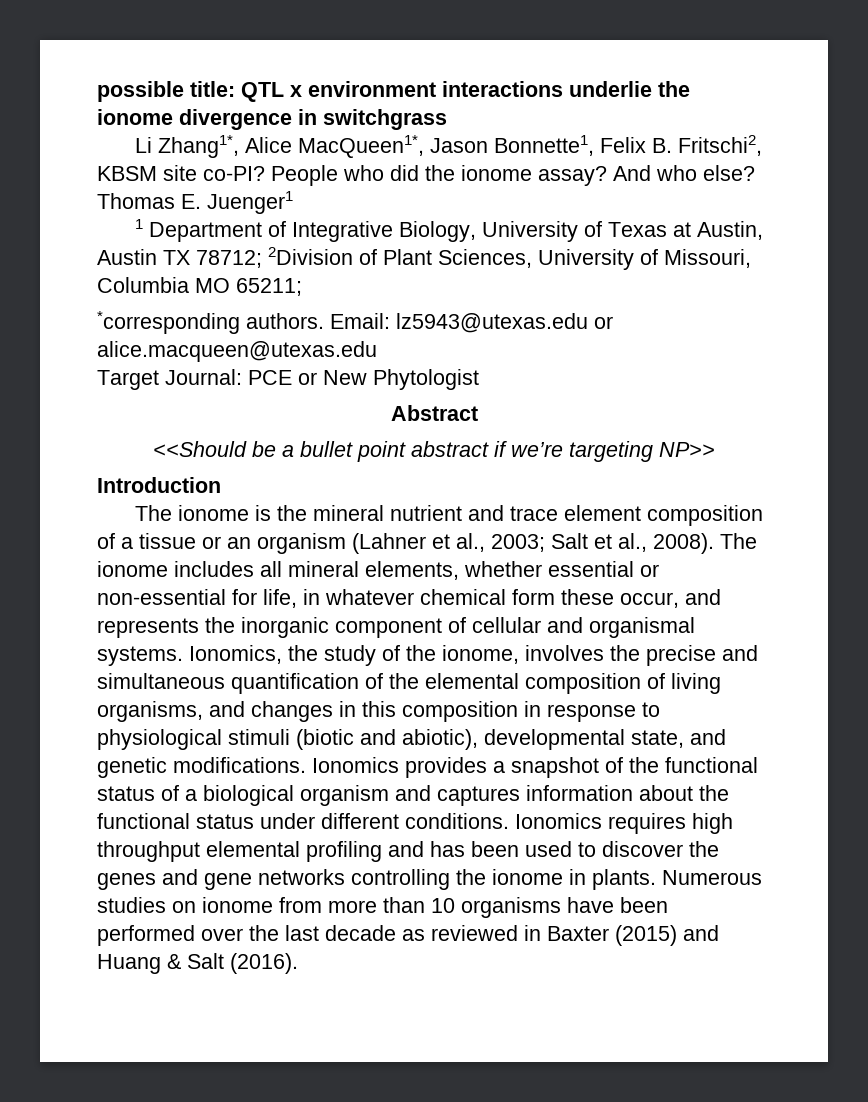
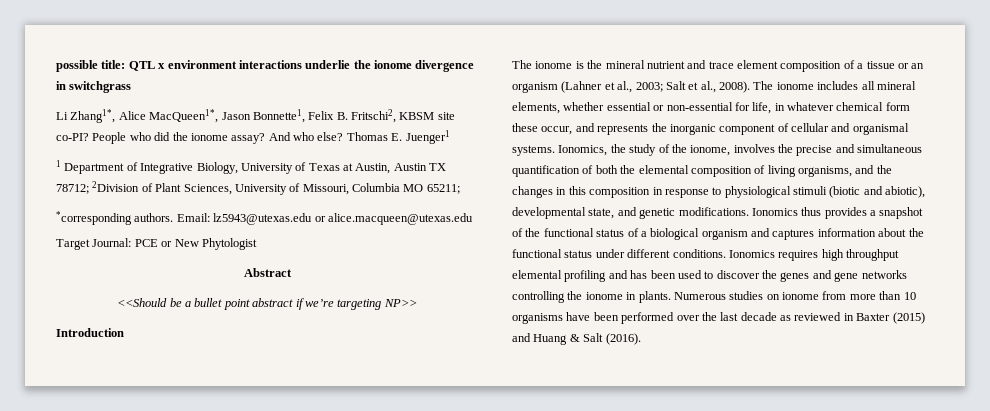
- Ionomics, the study of the ionome, involves the precise and simultaneous quantification of the elemental composition of living organisms, and changes in this composition in response to physiological stimuli (biotic and abiotic), developmental state, and genetic modifications.
+ Ionomics, the study of the ionome, involves the precise and simultaneous quantification of both the elemental composition of living organisms, and the changes in this composition in response to physiological stimuli (biotic and abiotic), developmental state, and genetic modifications.
- Ionomics provides a snapshot of the functional status of a biological organism and captures information about the functional status under different conditions.
+ Ionomics thus provides a snapshot of the functional status of a biological organism and captures information about the functional status under different conditions.

